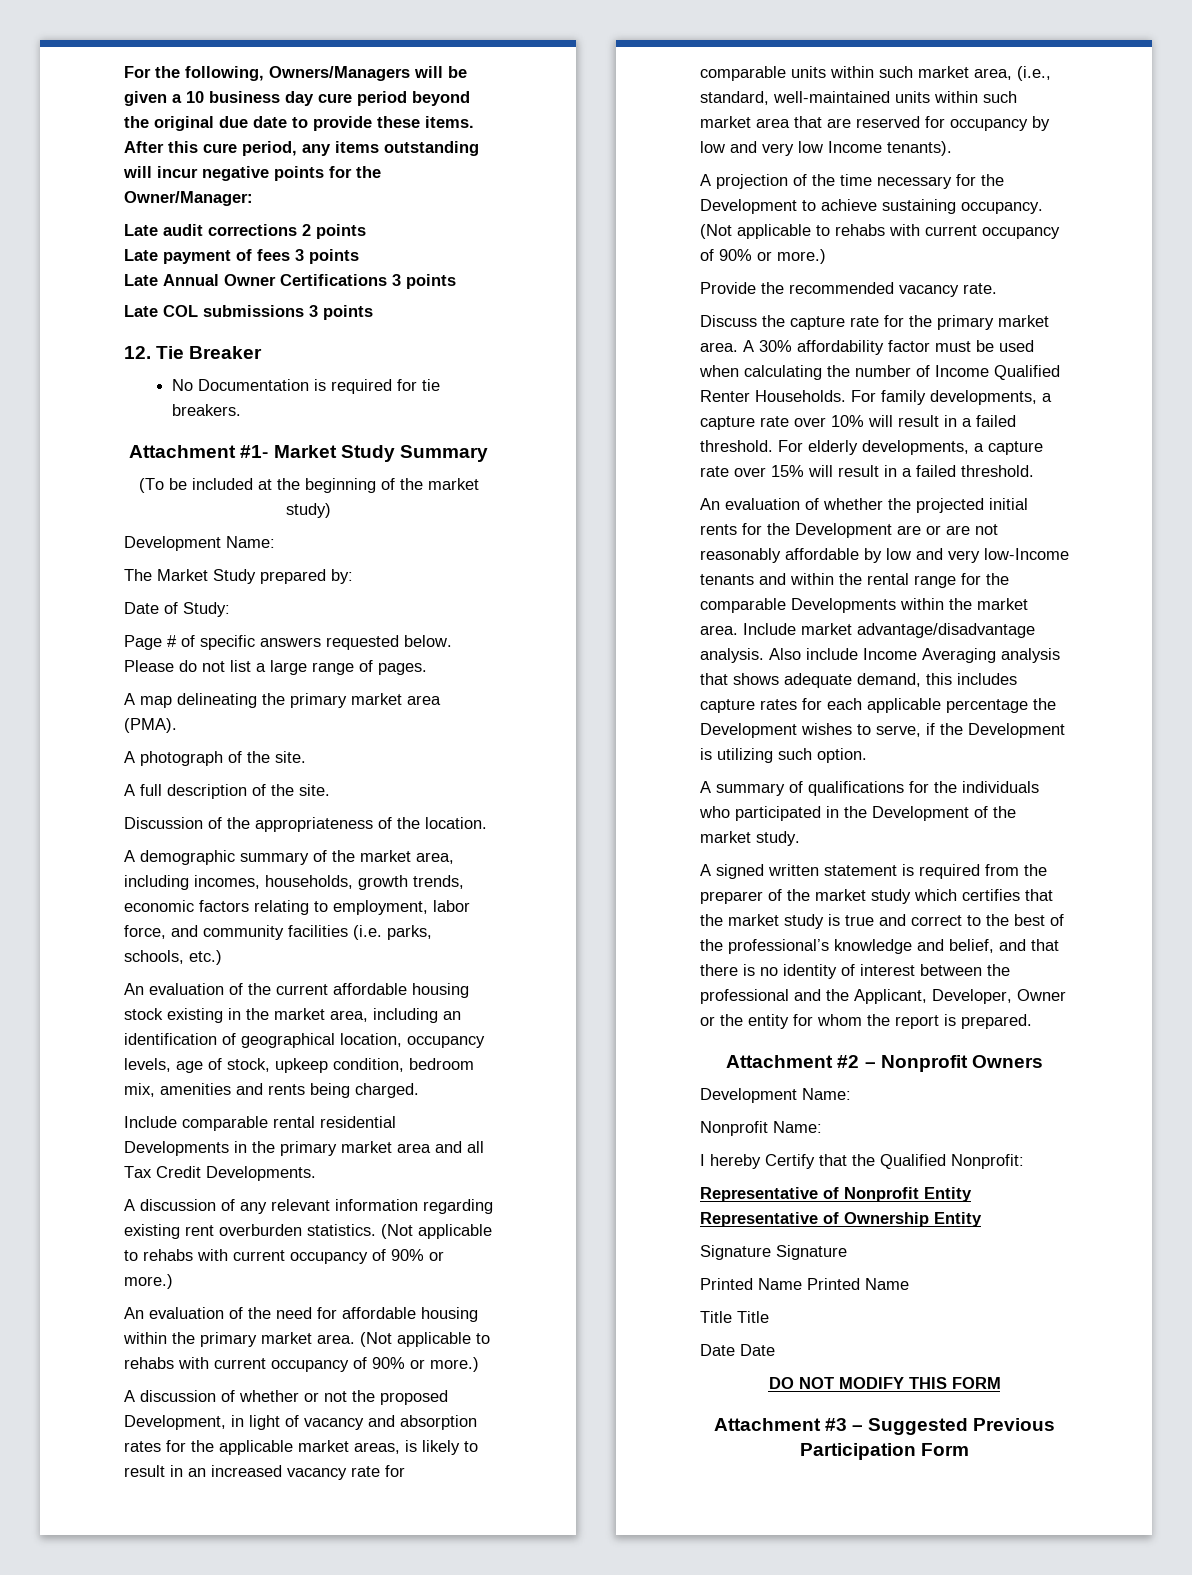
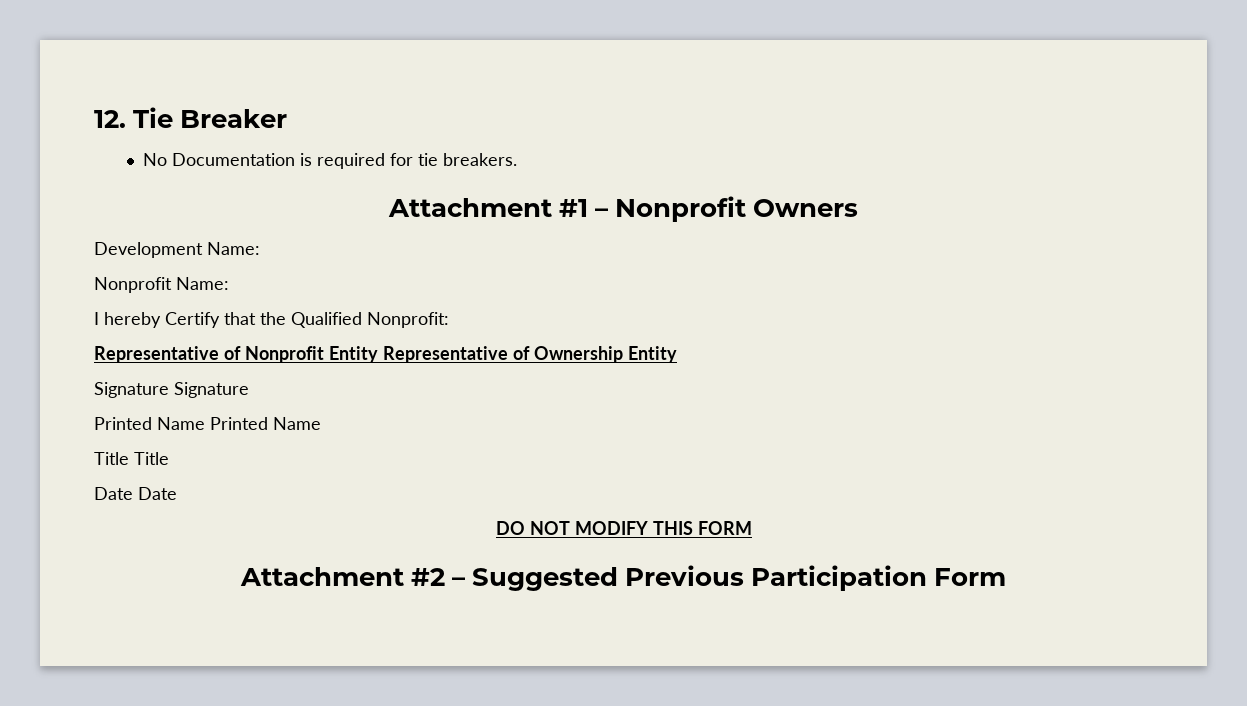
- For the following, Owners/Managers will be given a 10 business day cure period beyond the original due date to provide these items. After this cure period, any items outstanding will incur negative points for the Owner/Manager:
- Late audit corrections 2 points
- Late payment of fees 3 points
- Late Annual Owner Certifications 3 points
- Late COL submissions 3 points
- Attachment #1- Market Study Summary
- (To be included at the beginning of the market study)
- Development Name:
- The Market Study prepared by:
- Date of Study:
- Page # of specific answers requested below. Please do not list a large range of pages.
- A map delineating the primary market area (PMA).
- A photograph of the site.
- A full description of the site.
- Discussion of the appropriateness of the location.
- A demographic summary of the market area, including incomes, households, growth trends, economic factors relating to employment, labor force, and community facilities (i.e. parks, schools, etc.)
- An evaluation of the current affordable housing stock existing in the market area, including an identification of geographical location, occupancy levels, age of stock, upkeep condition, bedroom mix, amenities and rents being charged.
- Include comparable rental residential Developments in the primary market area and all Tax Credit Developments.
- A discussion of any relevant information regarding existing rent overburden statistics. (Not applicable to rehabs with current occupancy of 90% or more.)
- An evaluation of the need for affordable housing within the primary market area. (Not applicable to rehabs with current occupancy of 90% or more.)
- A discussion of whether or not the proposed Development, in light of vacancy and absorption rates for the applicable market areas, is likely to result in an increased vacancy rate for comparable units within such market area, (i.e., standard, well-maintained units within such market area that are reserved for occupancy by low and very low Income tenants).
- A projection of the time necessary for the Development to achieve sustaining occupancy. (Not applicable to rehabs with current occupancy of 90% or more.)
- Provide the recommended vacancy rate.
- Discuss the capture rate for the primary market area. A 30% affordability factor must be used when calculating the number of Income Qualified Renter Households. For family developments, a capture rate over 10% will result in a failed threshold. For elderly developments, a capture rate over 15% will result in a failed threshold.
- An evaluation of whether the projected initial rents for the Development are or are not reasonably affordable by low and very low-Income tenants and within the rental range for the comparable Developments within the market area. Include market advantage/disadvantage analysis. Also include Income Averaging analysis that shows adequate demand, this includes capture rates for each applicable percentage the Development wishes to serve, if the Development is utilizing such option.
- A summary of qualifications for the individuals who participated in the Development of the market study.
- A signed written statement is required from the preparer of the market study which certifies that the market study is true and correct to the best of the professional’s knowledge and belief, and that there is no identity of interest between the professional and the Applicant, Developer, Owner or the entity for whom the report is prepared.
- Attachment #2 – Nonprofit Owners
+ Attachment #1 – Nonprofit Owners
- Attachment #3 – Suggested Previous Participation Form
+ Attachment #2 – Suggested Previous Participation Form

